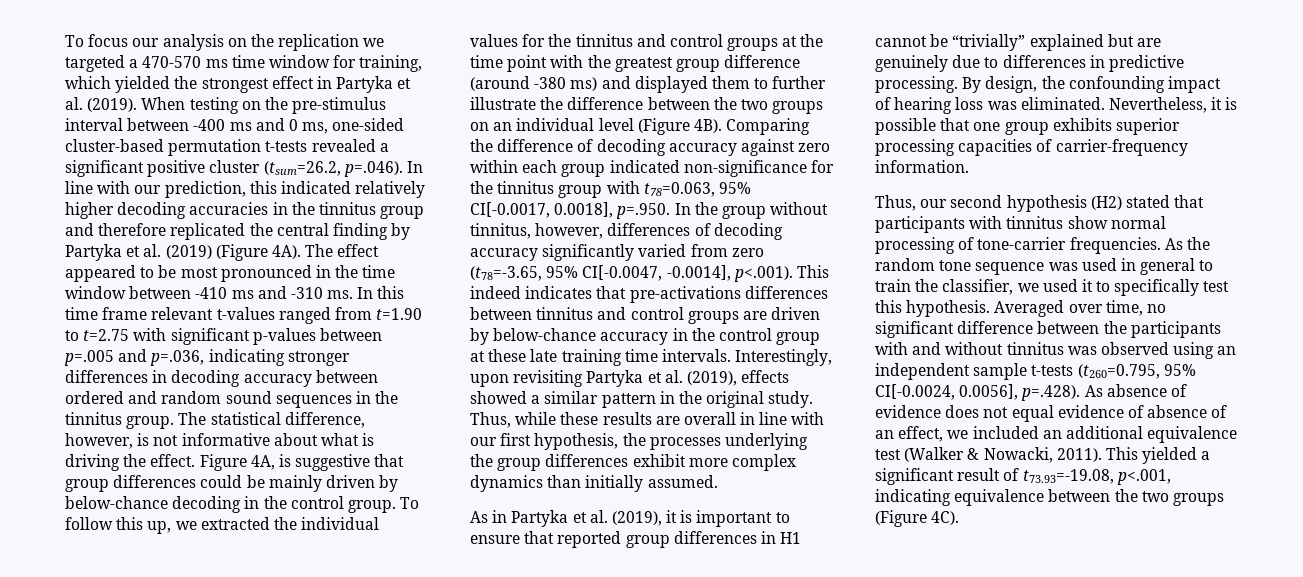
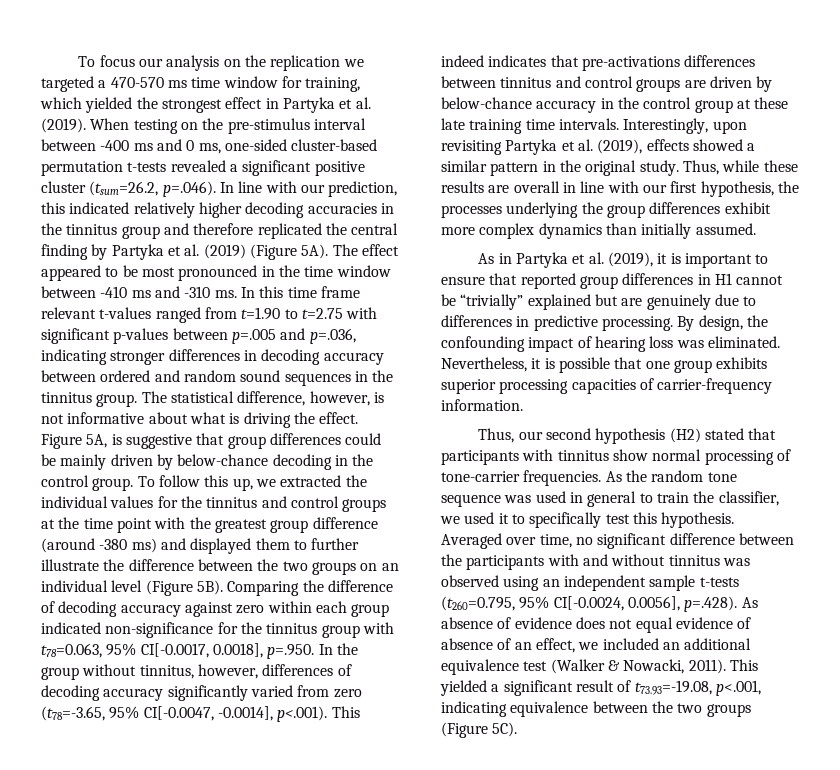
- When testing on the pre-stimulus interval between -400 ms and 0 ms, one-sided cluster-based permutation t-tests revealed a significant positive cluster (tsum=26.2, p=.046). In line with our prediction, this indicated relatively higher decoding accuracies in the tinnitus group and therefore replicated the central finding by Partyka et al. (2019) (Figure 4A).
+ When testing on the pre-stimulus interval between -400 ms and 0 ms, one-sided cluster-based permutation t-tests revealed a significant positive cluster (tsum=26.2, p=.046). In line with our prediction, this indicated relatively higher decoding accuracies in the tinnitus group and therefore replicated the central finding by Partyka et al. (2019) (Figure 5A).
- Figure 4A, is suggestive that group differences could be mainly driven by below-chance decoding in the control group.
+ Figure 5A, is suggestive that group differences could be mainly driven by below-chance decoding in the control group.
- To follow this up, we extracted the individual values for the tinnitus and control groups at the time point with the greatest group difference (around -380 ms) and displayed them to further illustrate the difference between the two groups on an individual level (Figure 4B).
+ To follow this up, we extracted the individual values for the tinnitus and control groups at the time point with the greatest group difference (around -380 ms) and displayed them to further illustrate the difference between the two groups on an individual level (Figure 5B).
- This yielded a significant result of t73.93=-19.08, p<.001, indicating equivalence between the two groups (Figure 4C).
+ This yielded a significant result of t73.93=-19.08, p<.001, indicating equivalence between the two groups (Figure 5C).

